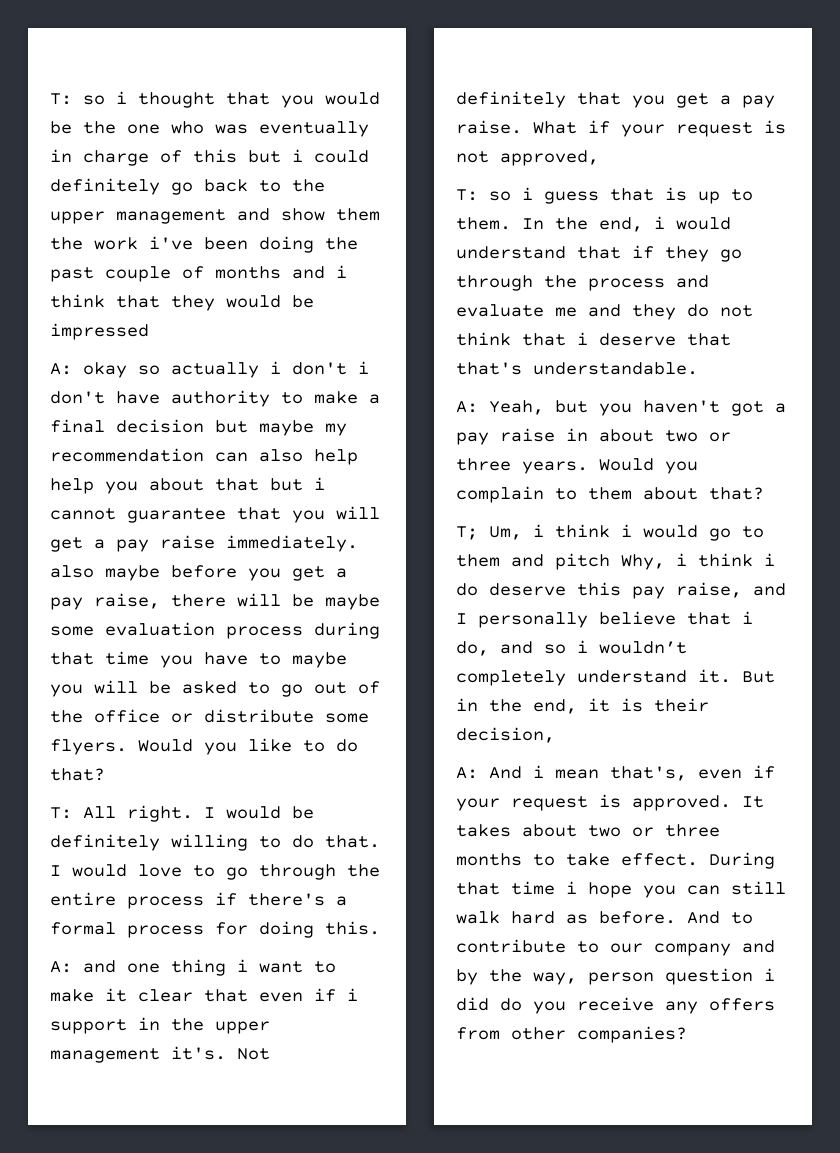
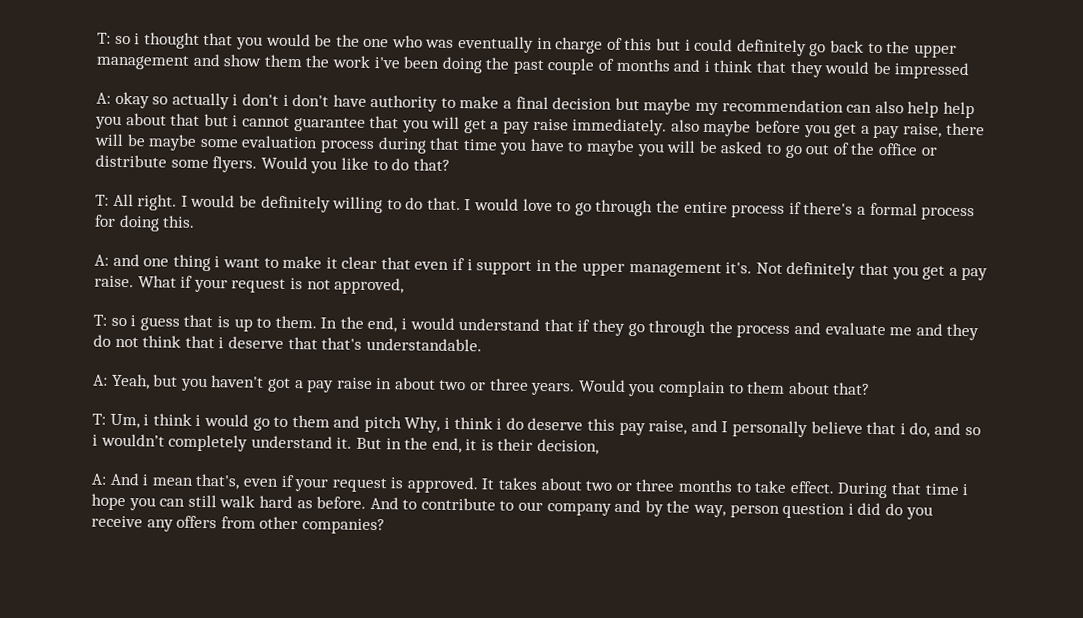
- T; Um, i think i would go to them and pitch Why, i think i do deserve this pay raise, and I personally believe that i do, and so i wouldn’t completely understand it.
+ T: Um, i think i would go to them and pitch Why, i think i do deserve this pay raise, and I personally believe that i do, and so i wouldn’t completely understand it.

